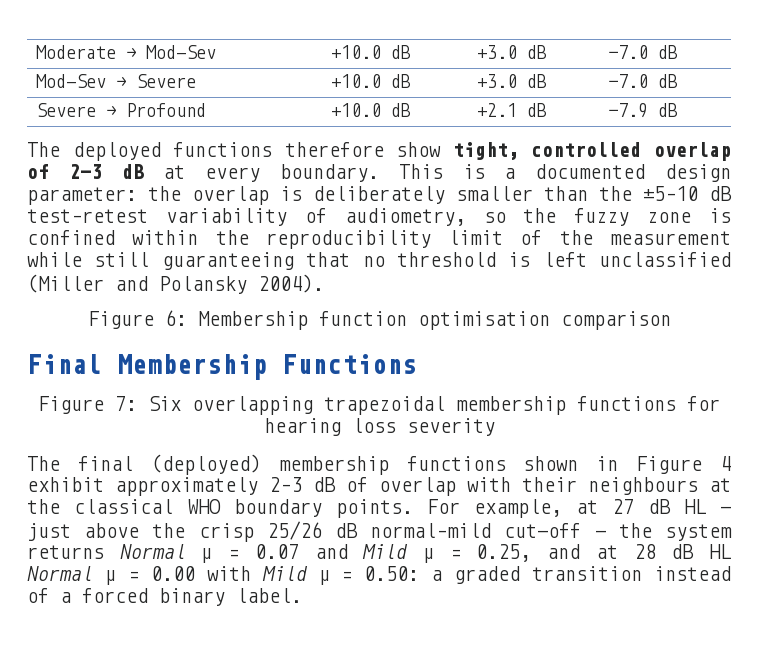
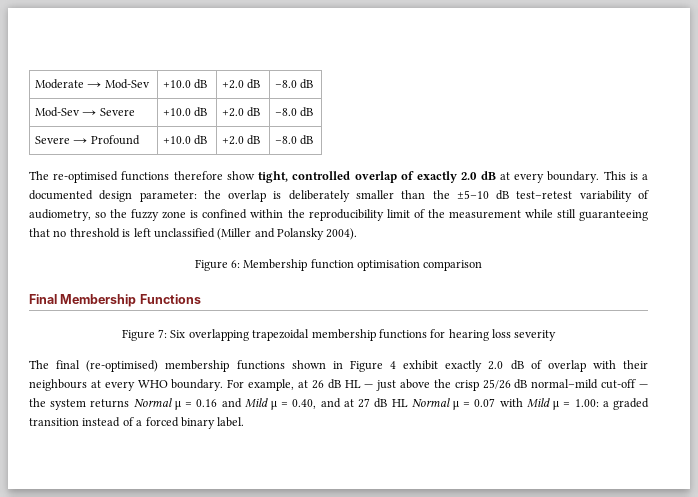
- Moderate → Mod-Sev | +10.0 dB | +3.0 dB | −7.0 dB
+ Moderate → Mod-Sev | +10.0 dB | +2.0 dB | −8.0 dB
- Mod-Sev → Severe | +10.0 dB | +3.0 dB | −7.0 dB
+ Mod-Sev → Severe | +10.0 dB | +2.0 dB | −8.0 dB
- Severe → Profound | +10.0 dB | +2.1 dB | −7.9 dB
+ Severe → Profound | +10.0 dB | +2.0 dB | −8.0 dB
- The deployed functions therefore show tight, controlled overlap of 2–3 dB at every boundary.
+ The re-optimised functions therefore show tight, controlled overlap of exactly 2.0 dB at every boundary.
- The final (deployed) membership functions shown in Figure 4 exhibit approximately 2–3 dB of overlap with their neighbours at the classical WHO boundary points.
+ The final (re-optimised) membership functions shown in Figure 4 exhibit exactly 2.0 dB of overlap with their neighbours at every WHO boundary.
- For example, at 27 dB HL — just above the crisp 25/26 dB normal–mild cut-off — the system returns Normal μ = 0.07 and Mild μ = 0.25, and at 28 dB HL Normal μ = 0.00 with Mild μ = 0.50: a graded transition instead of a forced binary label.
+ For example, at 26 dB HL — just above the crisp 25/26 dB normal–mild cut-off — the system returns Normal μ = 0.16 and Mild μ = 0.40, and at 27 dB HL Normal μ = 0.07 with Mild μ = 1.00: a graded transition instead of a forced binary label.

